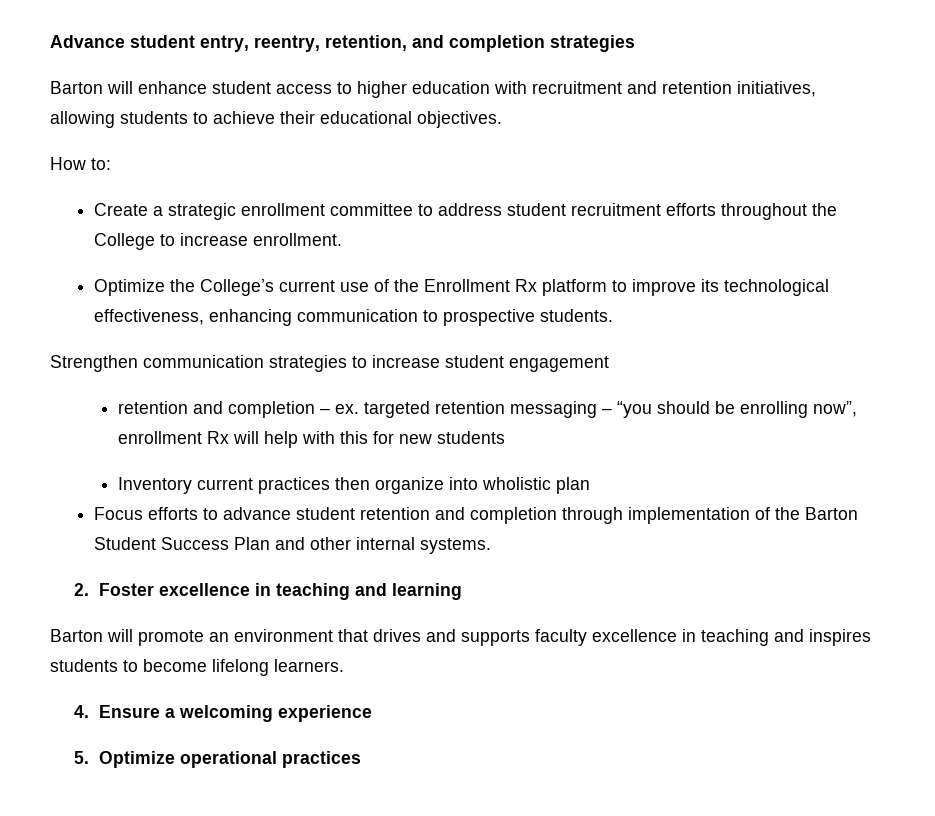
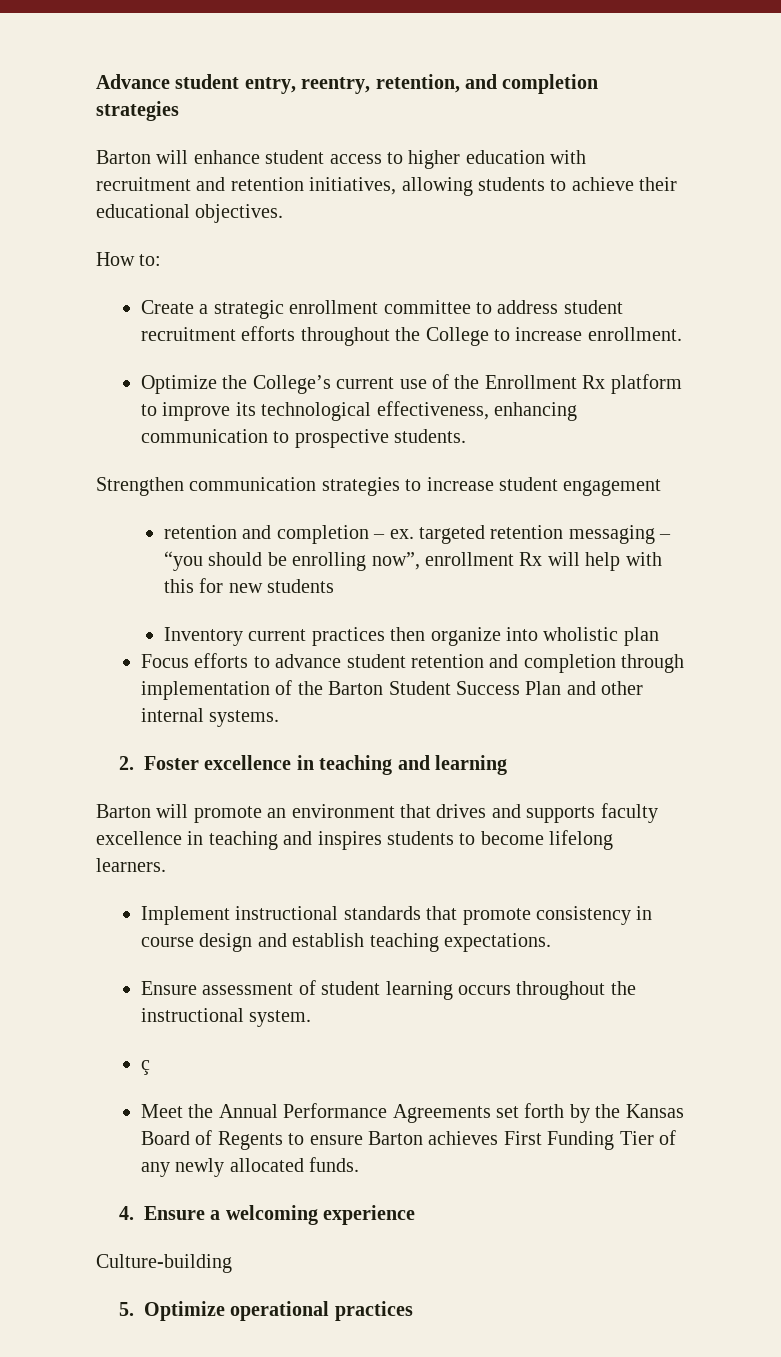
+ Implement instructional standards that promote consistency in course design and establish teaching expectations.
+ Ensure assessment of student learning occurs throughout the instructional system.
+ ç
+ Meet the Annual Performance Agreements set forth by the Kansas Board of Regents to ensure Barton achieves First Funding Tier of any newly allocated funds.
+ Culture-building

